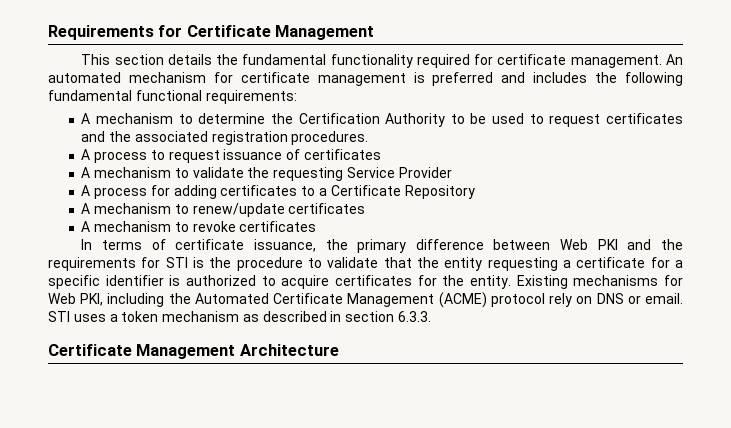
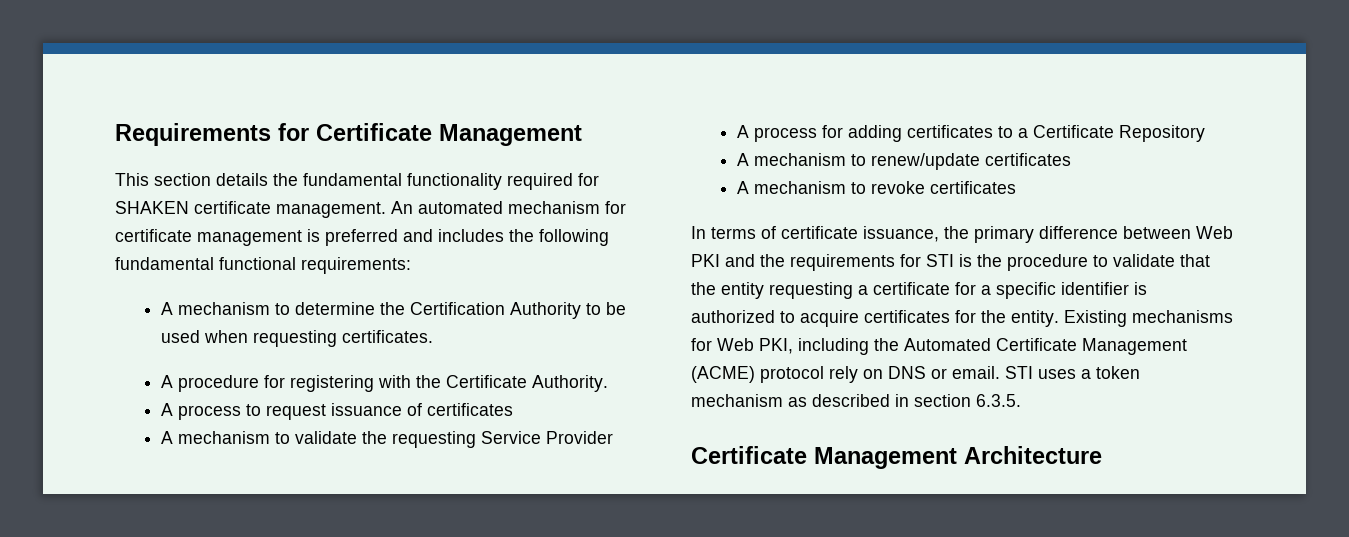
- This section details the fundamental functionality required for certificate management.
+ This section details the fundamental functionality required for SHAKEN certificate management.
- A mechanism to determine the Certification Authority to be used to request certificates and the associated registration procedures.
+ A mechanism to determine the Certification Authority to be used when requesting certificates.
+ A procedure for registering with the Certificate Authority.
- STI uses a token mechanism as described in section 6.3.3.
+ STI uses a token mechanism as described in section 6.3.5.

